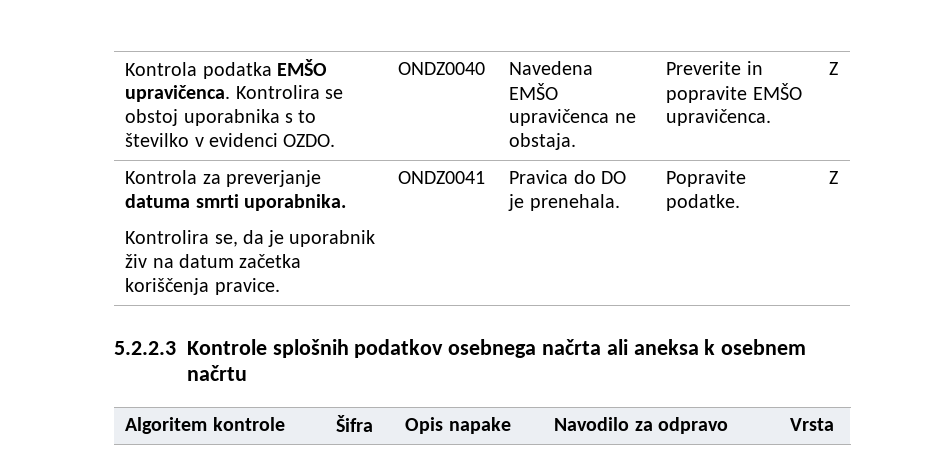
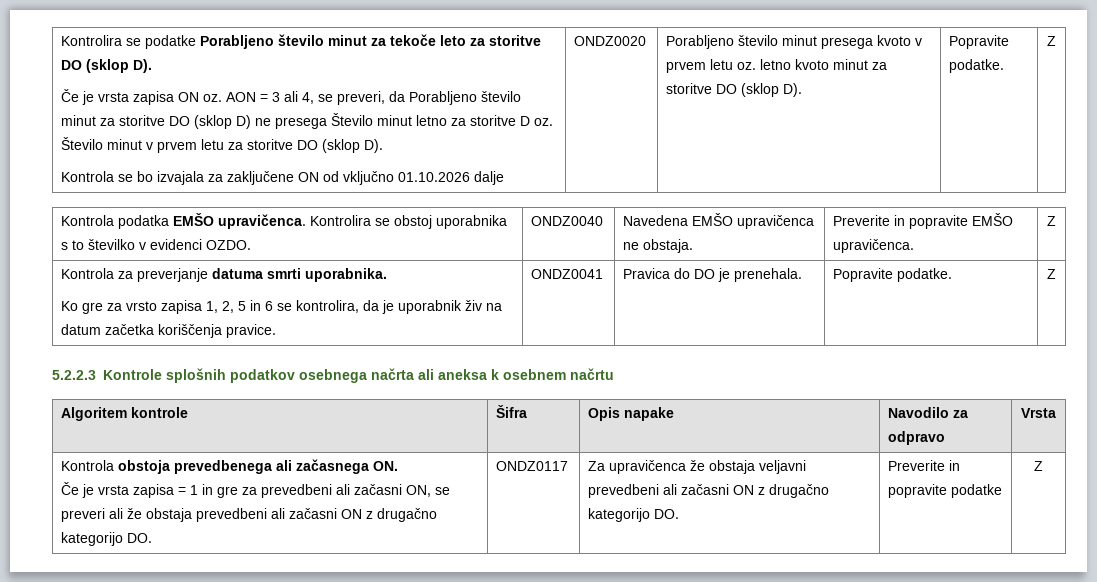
+ Kontrolira se podatke Porabljeno število minut za tekoče leto za storitve DO (sklop D).
+ Če je vrsta zapisa ON oz. AON = 3 ali 4, se preveri, da Porabljeno število minut za storitve DO (sklop D) ne presega Število minut letno za storitve D oz. Število minut v prvem letu za storitve DO (sklop D).
+ Kontrola se bo izvajala za zaključene ON od vključno 01.10.2026 dalje | ONDZ0020 | Porabljeno število minut presega kvoto v prvem letu oz. letno kvoto minut za storitve DO (sklop D). | Popravite podatke. | Z
  Kontrola za preverjanje datuma smrti uporabnika.
- Kontrolira se, da je uporabnik živ na datum začetka koriščenja pravice. | ONDZ0041 | Pravica do DO je prenehala. | Popravite podatke. | Z
+ Ko gre za vrsto zapisa 1, 2, 5 in 6 se kontrolira, da je uporabnik živ na datum začetka koriščenja pravice. | ONDZ0041 | Pravica do DO je prenehala. | Popravite podatke. | Z
+ Kontrola obstoja prevedbenega ali začasnega ON.
+ Če je vrsta zapisa = 1 in gre za prevedbeni ali začasni ON, se preveri ali že obstaja prevedbeni ali začasni ON z drugačno kategorijo DO. | ONDZ0117 | Za upravičenca že obstaja veljavni prevedbeni ali začasni ON z drugačno kategorijo DO. | Preverite in popravite podatke | Z

